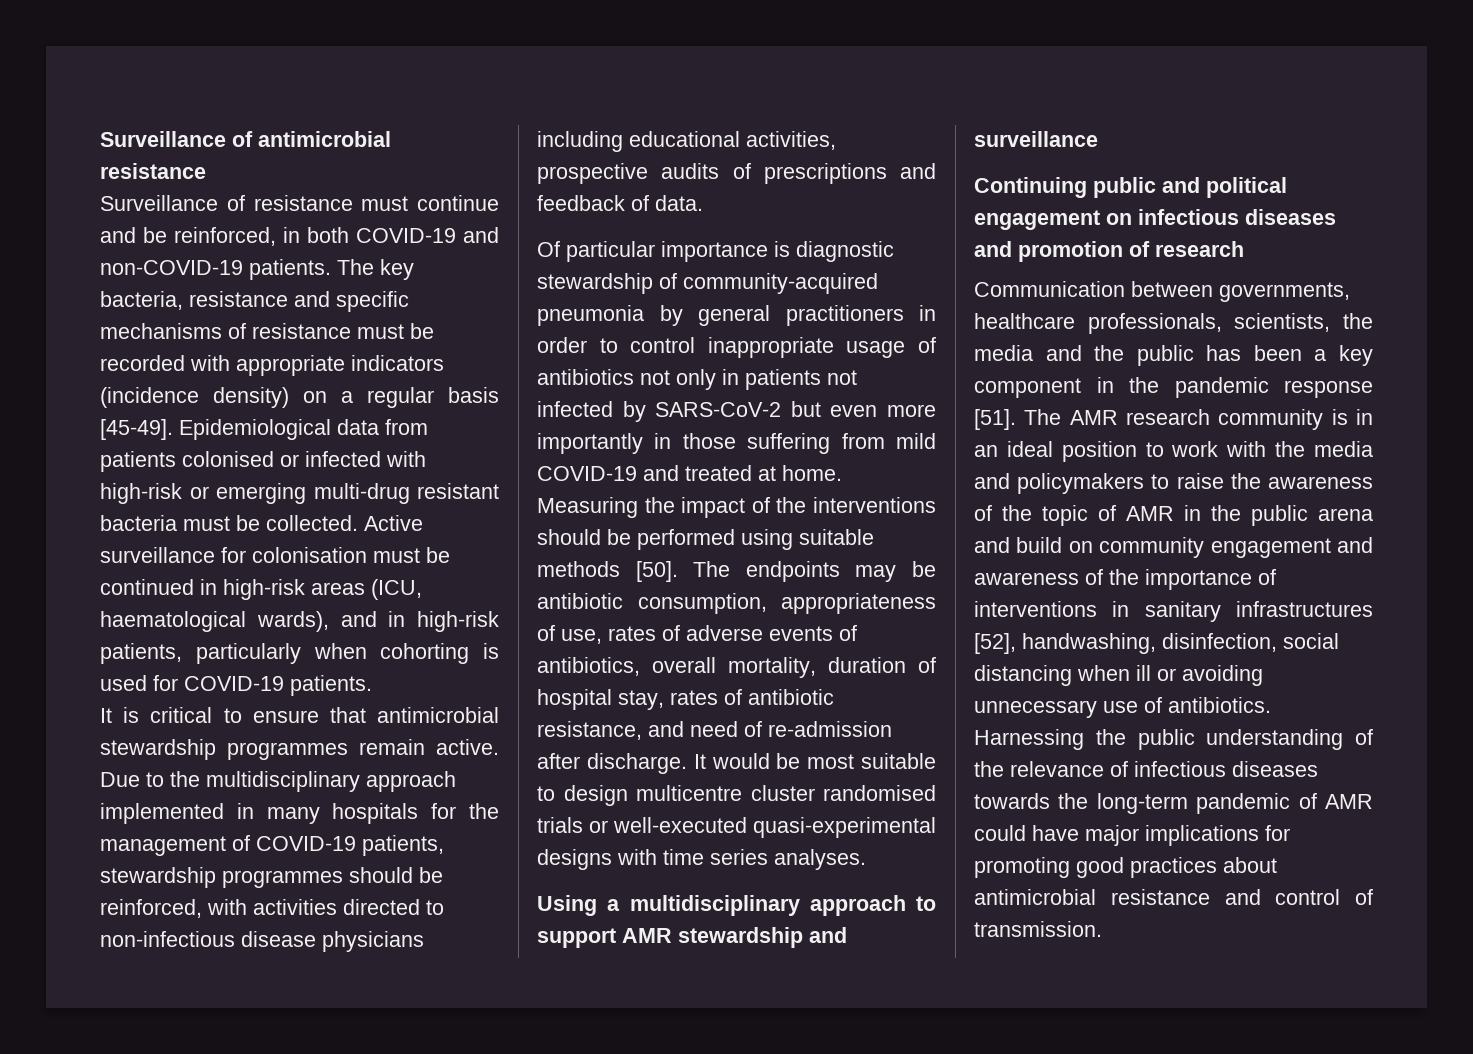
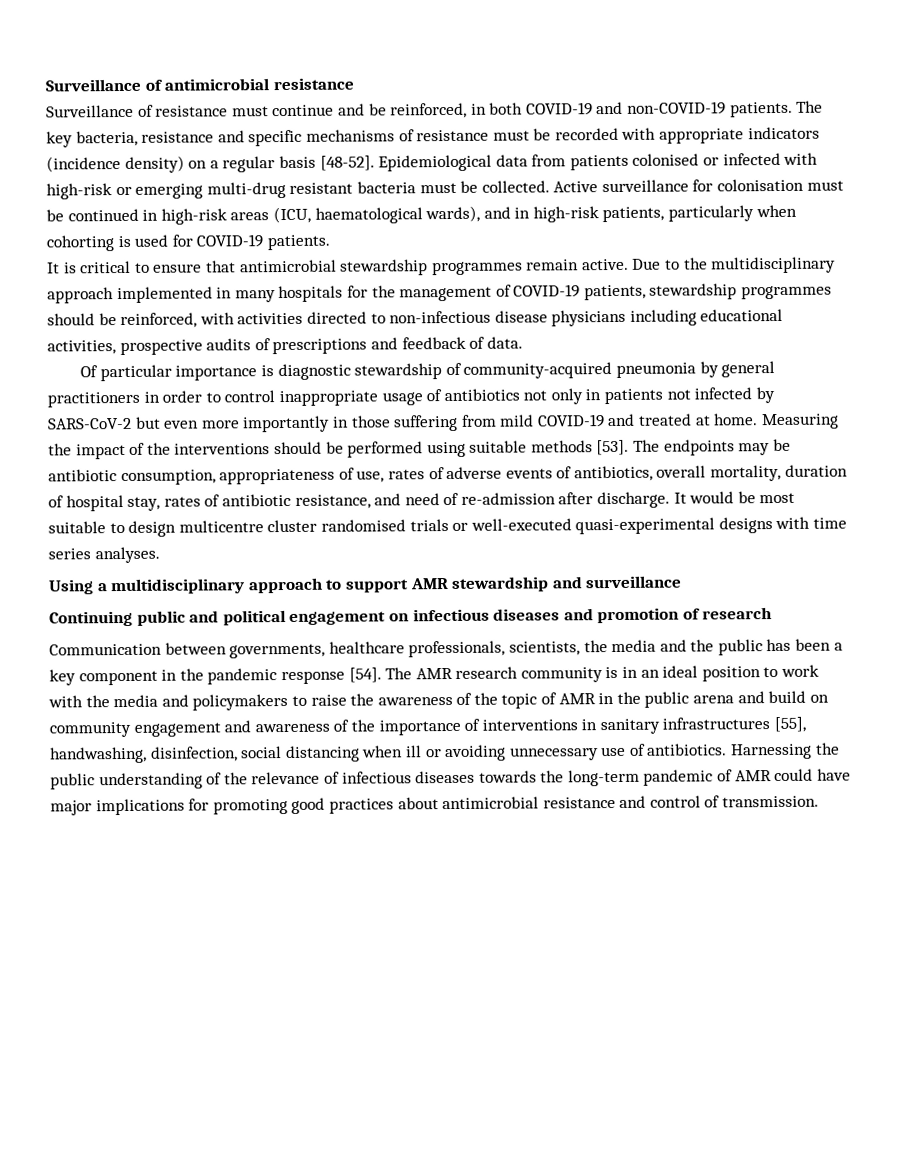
- The key bacteria, resistance and specific mechanisms of resistance must be recorded with appropriate indicators (incidence density) on a regular basis [45-49].
+ The key bacteria, resistance and specific mechanisms of resistance must be recorded with appropriate indicators (incidence density) on a regular basis [48-52].
- Measuring the impact of the interventions should be performed using suitable methods [50].
+ Measuring the impact of the interventions should be performed using suitable methods [53].
- Communication between governments, healthcare professionals, scientists, the media and the public has been a key component in the pandemic response [51].
+ Communication between governments, healthcare professionals, scientists, the media and the public has been a key component in the pandemic response [54].
- The AMR research community is in an ideal position to work with the media and policymakers to raise the awareness of the topic of AMR in the public arena and build on community engagement and awareness of the importance of interventions in sanitary infrastructures [52], handwashing, disinfection, social distancing when ill or avoiding unnecessary use of antibiotics.
+ The AMR research community is in an ideal position to work with the media and policymakers to raise the awareness of the topic of AMR in the public arena and build on community engagement and awareness of the importance of interventions in sanitary infrastructures [55], handwashing, disinfection, social distancing when ill or avoiding unnecessary use of antibiotics.

